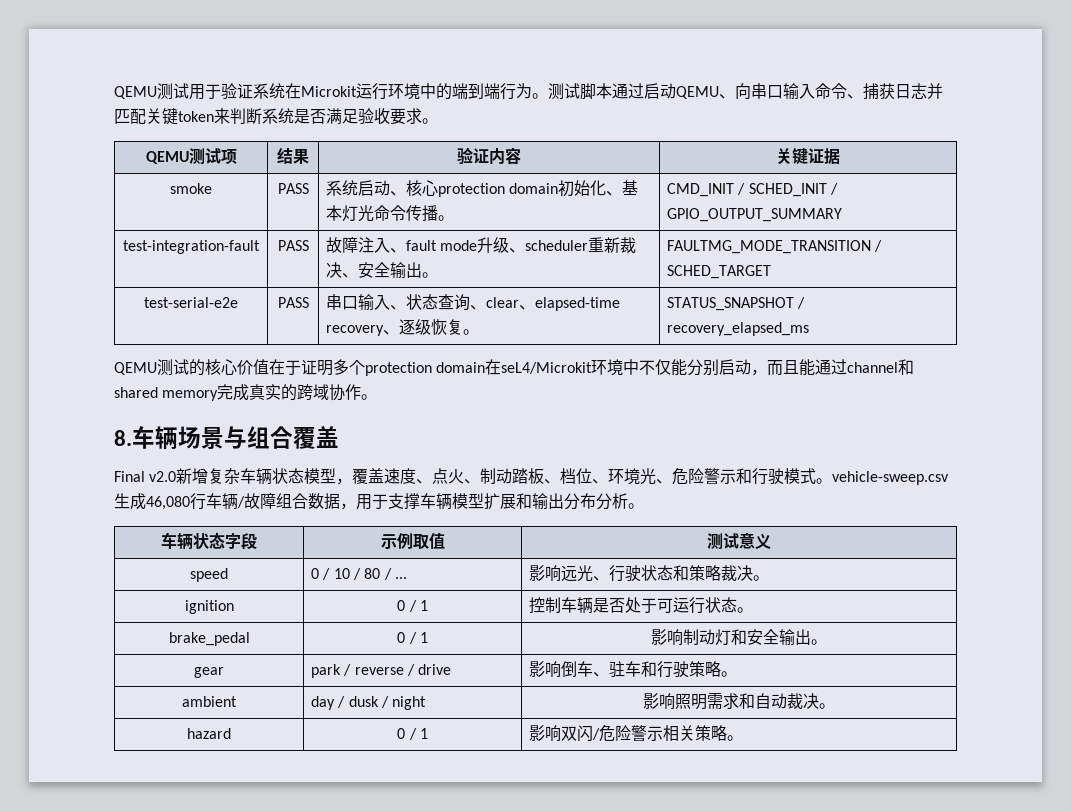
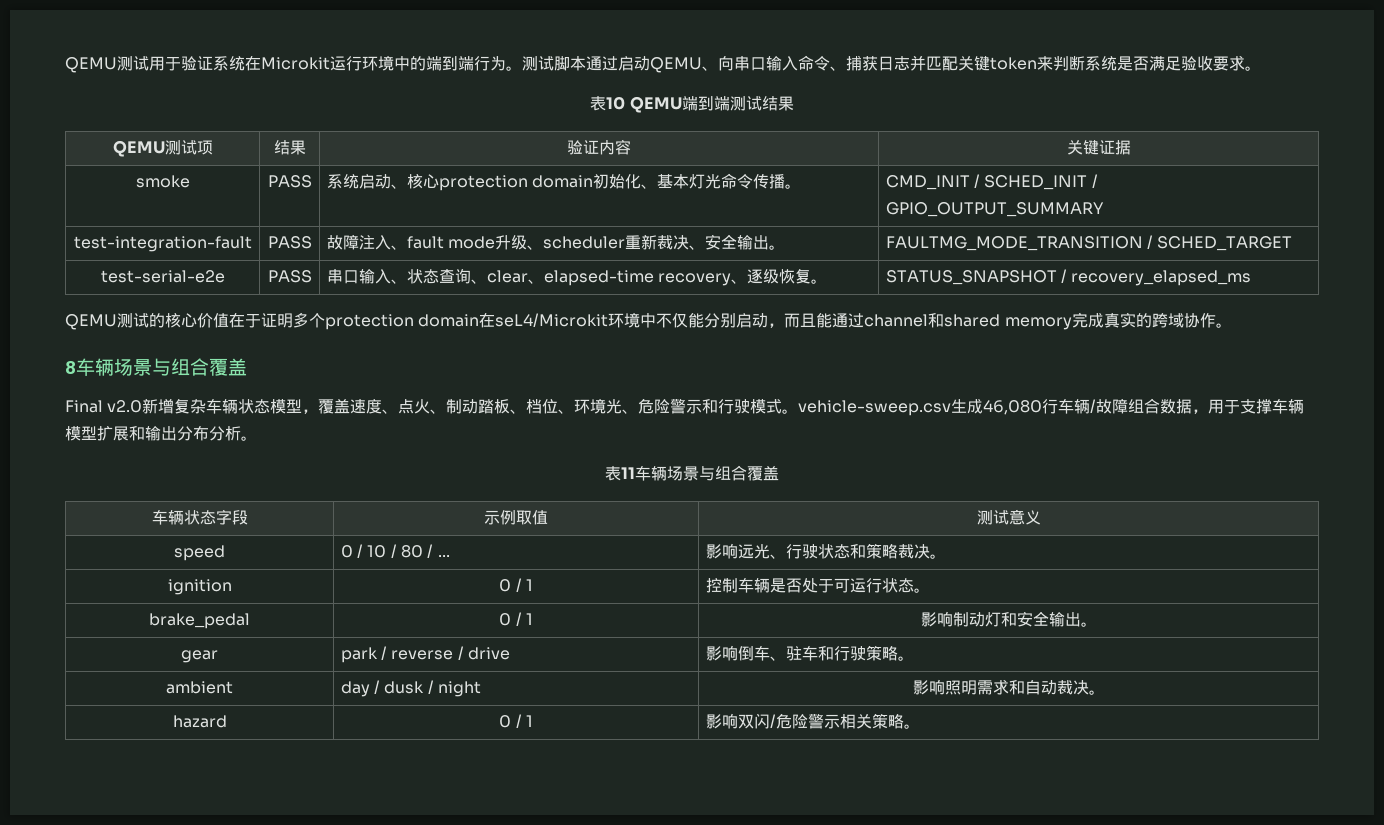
+ 表10 QEMU端到端测试结果
- 8.车辆场景与组合覆盖
+ 8车辆场景与组合覆盖
+ 表11车辆场景与组合覆盖

